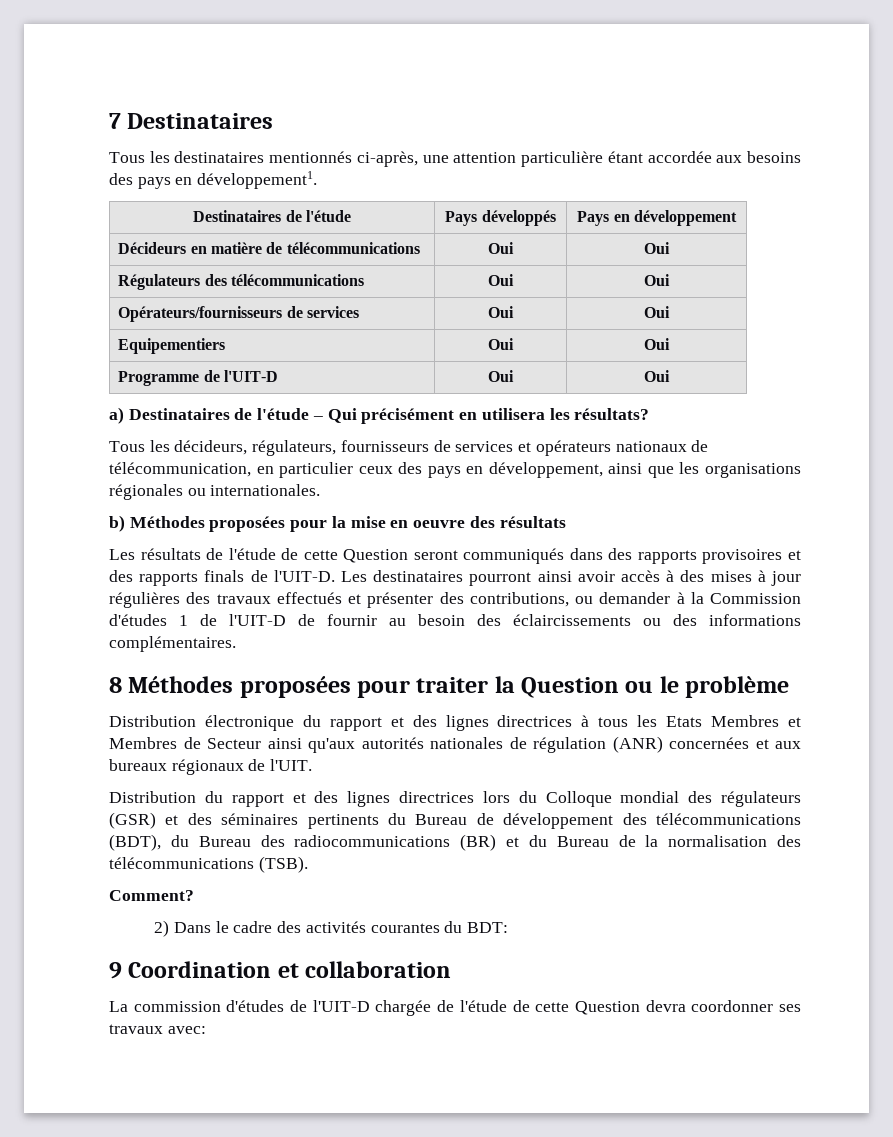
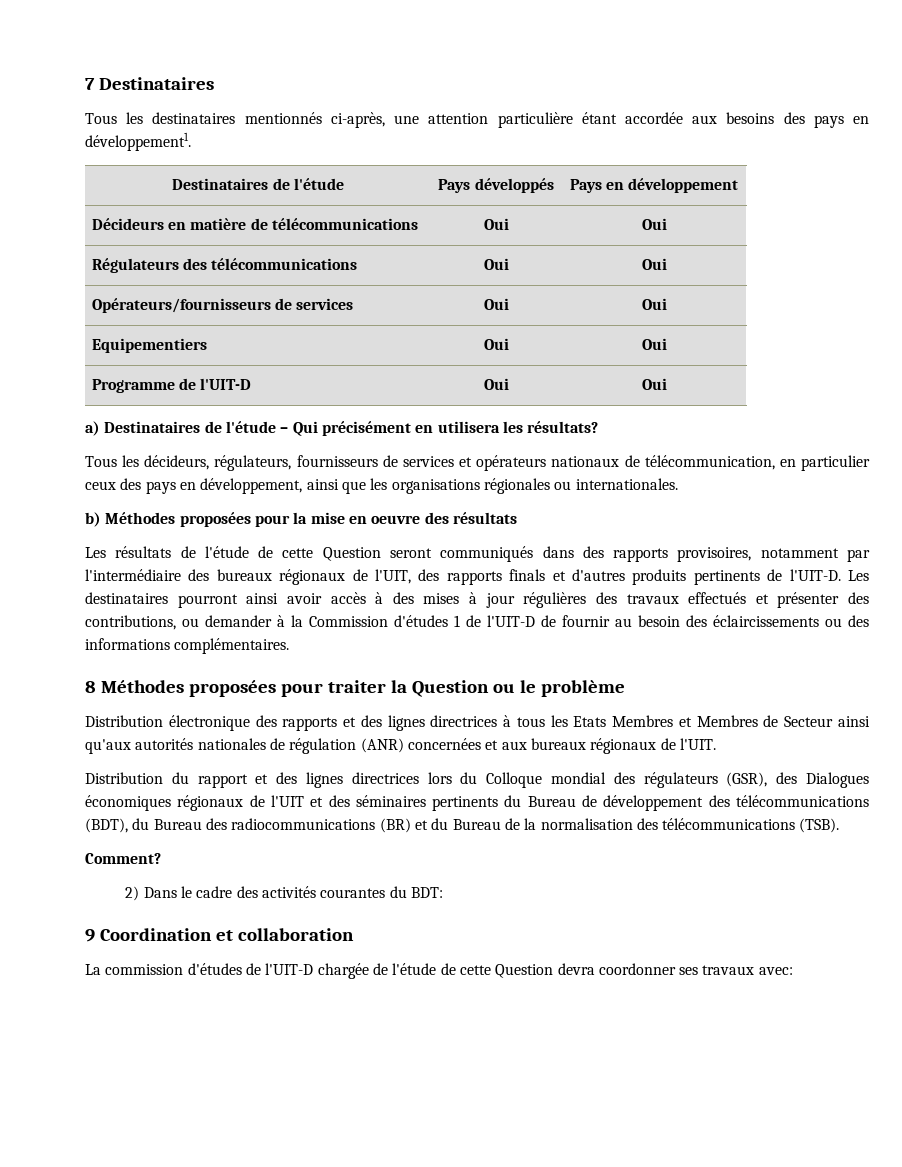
- Les résultats de l'étude de cette Question seront communiqués dans des rapports provisoires et des rapports finals de l'UIT-D.
+ Les résultats de l'étude de cette Question seront communiqués dans des rapports provisoires, notamment par l'intermédiaire des bureaux régionaux de l'UIT, des rapports finals et d'autres produits pertinents de l'UIT-D.
- Distribution électronique du rapport et des lignes directrices à tous les Etats Membres et Membres de Secteur ainsi qu'aux autorités nationales de régulation (ANR) concernées et aux bureaux régionaux de l'UIT.
+ Distribution électronique des rapports et des lignes directrices à tous les Etats Membres et Membres de Secteur ainsi qu'aux autorités nationales de régulation (ANR) concernées et aux bureaux régionaux de l'UIT.
- Distribution du rapport et des lignes directrices lors du Colloque mondial des régulateurs (GSR) et des séminaires pertinents du Bureau de développement des télécommunications (BDT), du Bureau des radiocommunications (BR) et du Bureau de la normalisation des télécommunications (TSB).
+ Distribution du rapport et des lignes directrices lors du Colloque mondial des régulateurs (GSR), des Dialogues économiques régionaux de l'UIT et des séminaires pertinents du Bureau de développement des télécommunications (BDT), du Bureau des radiocommunications (BR) et du Bureau de la normalisation des télécommunications (TSB).

